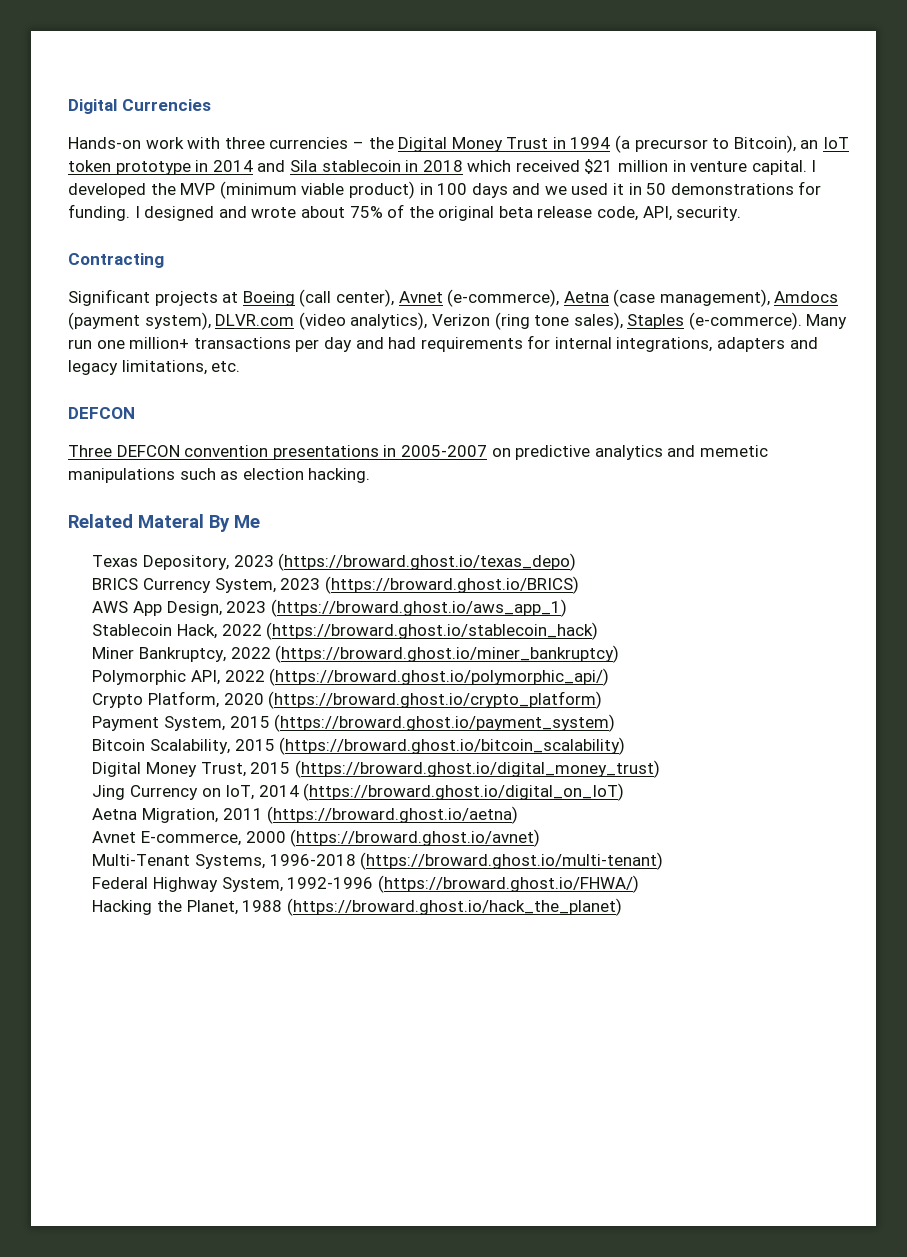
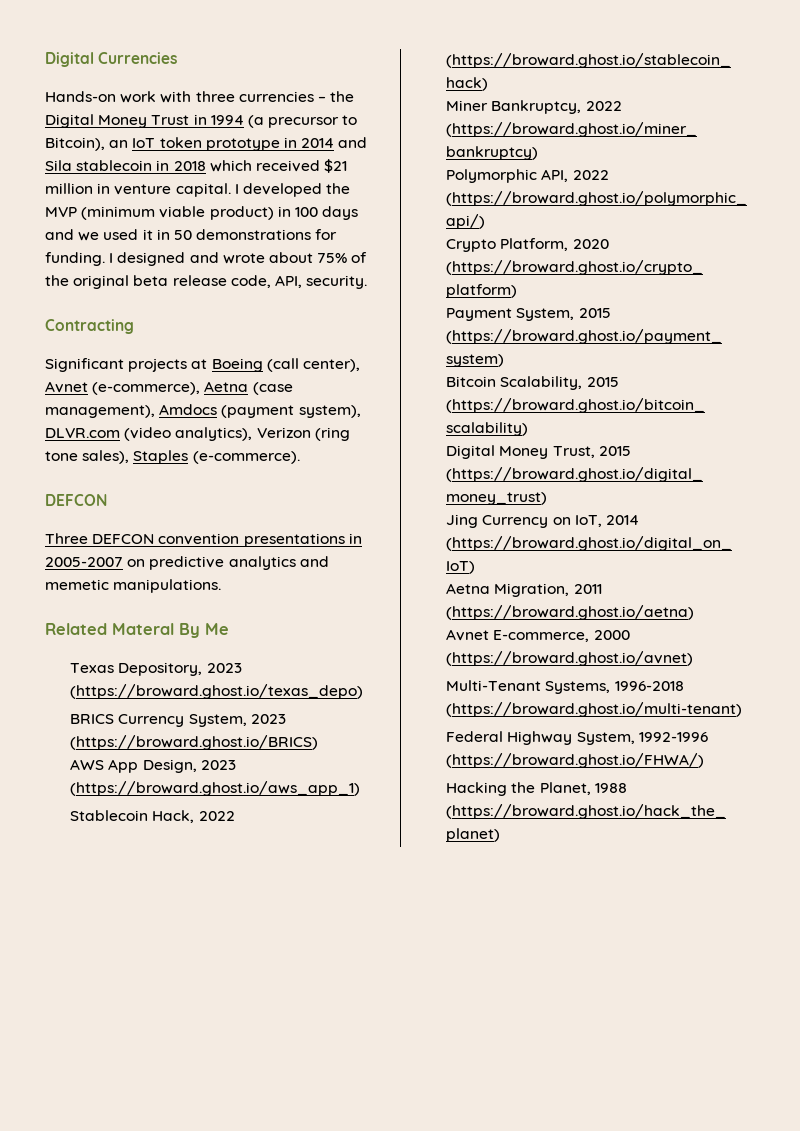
- Many run one million+ transactions per day and had requirements for internal integrations, adapters and legacy limitations, etc.
- Three DEFCON convention presentations in 2005-2007 on predictive analytics and memetic manipulations such as election hacking.
+ Three DEFCON convention presentations in 2005-2007 on predictive analytics and memetic manipulations.

